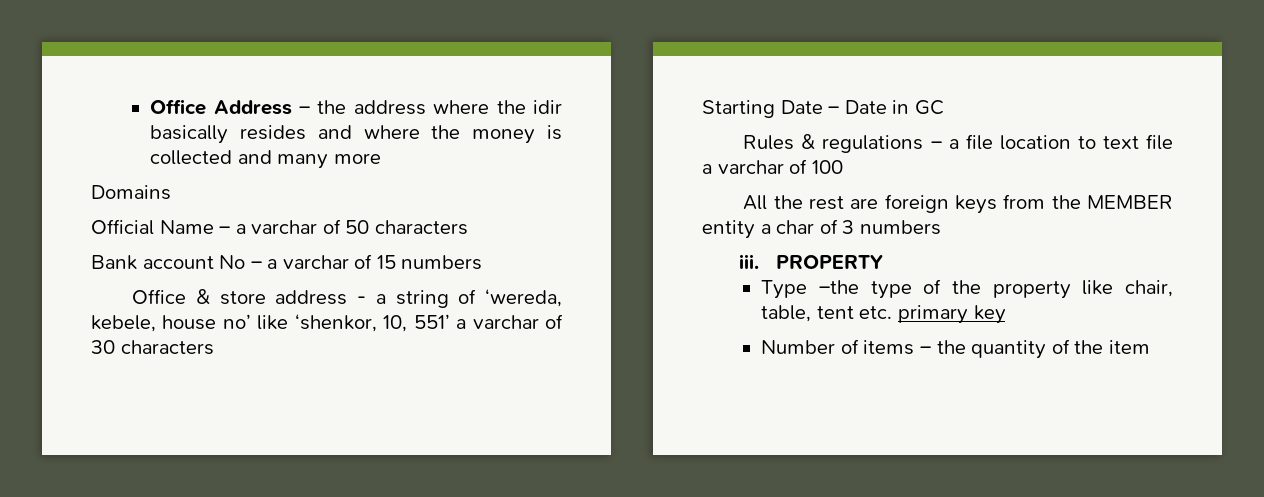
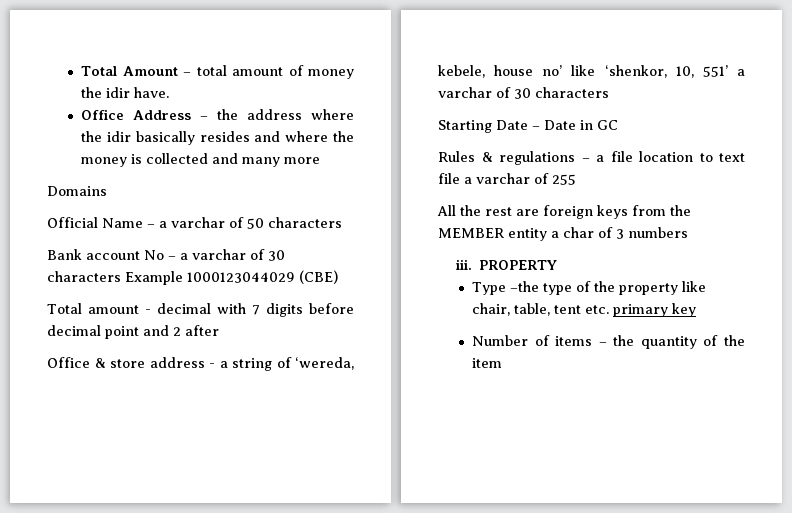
+ Total Amount – total amount of money the idir have.
- Bank account No – a varchar of 15 numbers
+ Bank account No – a varchar of 30 characters Example 1000123044029 (CBE)
+ Total amount - decimal with 7 digits before decimal point and 2 after
- Rules & regulations – a file location to text file a varchar of 100
+ Rules & regulations – a file location to text file a varchar of 255

